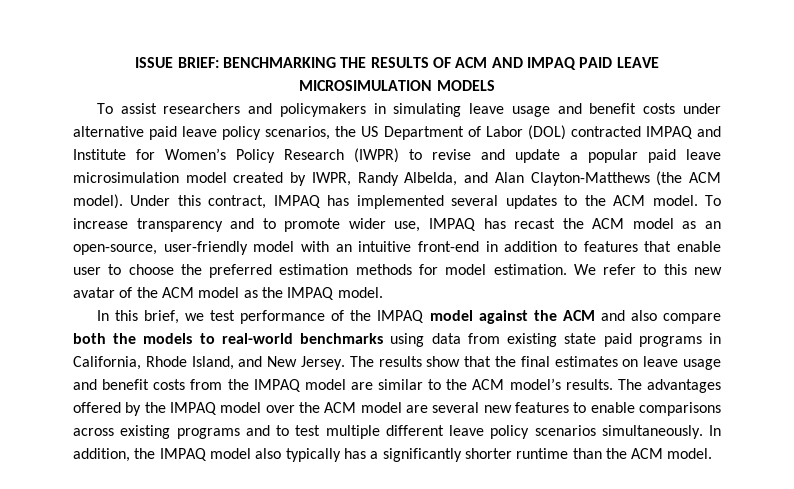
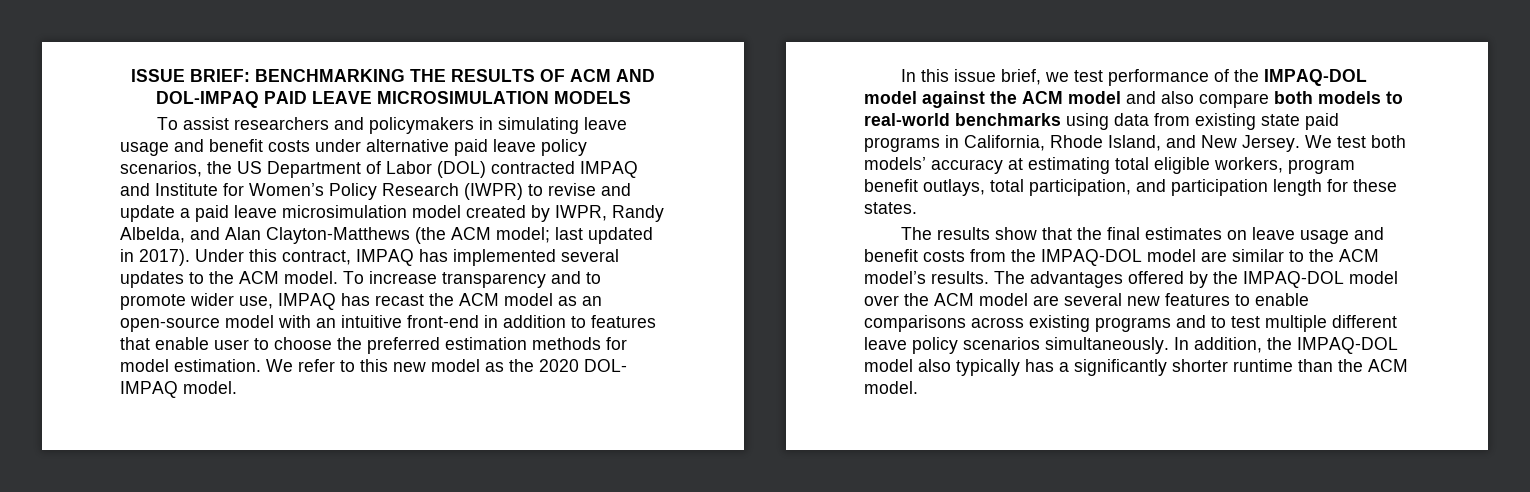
- ISSUE BRIEF: BENCHMARKING THE RESULTS OF ACM AND IMPAQ PAID LEAVE MICROSIMULATION MODELS
+ ISSUE BRIEF: BENCHMARKING THE RESULTS OF ACM AND DOL-IMPAQ PAID LEAVE MICROSIMULATION MODELS
- To assist researchers and policymakers in simulating leave usage and benefit costs under alternative paid leave policy scenarios, the US Department of Labor (DOL) contracted IMPAQ and Institute for Women’s Policy Research (IWPR) to revise and update a popular paid leave microsimulation model created by IWPR, Randy Albelda, and Alan Clayton-Matthews (the ACM model).
+ To assist researchers and policymakers in simulating leave usage and benefit costs under alternative paid leave policy scenarios, the US Department of Labor (DOL) contracted IMPAQ and Institute for Women’s Policy Research (IWPR) to revise and update a paid leave microsimulation model created by IWPR, Randy Albelda, and Alan Clayton-Matthews (the ACM model; last updated in 2017).
- To increase transparency and to promote wider use, IMPAQ has recast the ACM model as an open-source, user-friendly model with an intuitive front-end in addition to features that enable user to choose the preferred estimation methods for model estimation.
+ To increase transparency and to promote wider use, IMPAQ has recast the ACM model as an open-source model with an intuitive front-end in addition to features that enable user to choose the preferred estimation methods for model estimation.
- We refer to this new avatar of the ACM model as the IMPAQ model.
+ We refer to this new model as the 2020 DOL- IMPAQ model.
- In this brief, we test performance of the IMPAQ model against the ACM and also compare both the models to real-world benchmarks using data from existing state paid programs in California, Rhode Island, and New Jersey. The results show that the final estimates on leave usage and benefit costs from the IMPAQ model are similar to the ACM model’s results.
+ In this issue brief, we test performance of the IMPAQ-DOL model against the ACM model and also compare both models to real-world benchmarks using data from existing state paid programs in California, Rhode Island, and New Jersey. We test both models’ accuracy at estimating total eligible workers, program benefit outlays, total participation, and participation length for these states.
+ The results show that the final estimates on leave usage and benefit costs from the IMPAQ-DOL model are similar to the ACM model’s results.
- The advantages offered by the IMPAQ model over the ACM model are several new features to enable comparisons across existing programs and to test multiple different leave policy scenarios simultaneously.
+ The advantages offered by the IMPAQ-DOL model over the ACM model are several new features to enable comparisons across existing programs and to test multiple different leave policy scenarios simultaneously.
- In addition, the IMPAQ model also typically has a significantly shorter runtime than the ACM model.
+ In addition, the IMPAQ-DOL model also typically has a significantly shorter runtime than the ACM model.

